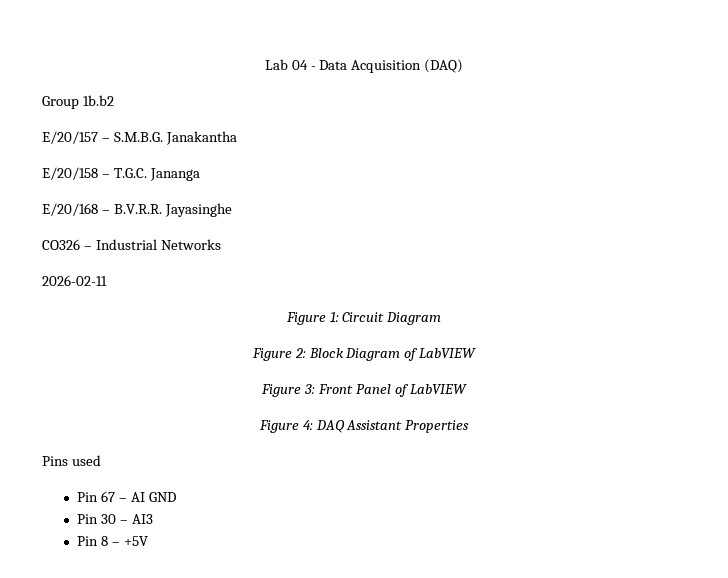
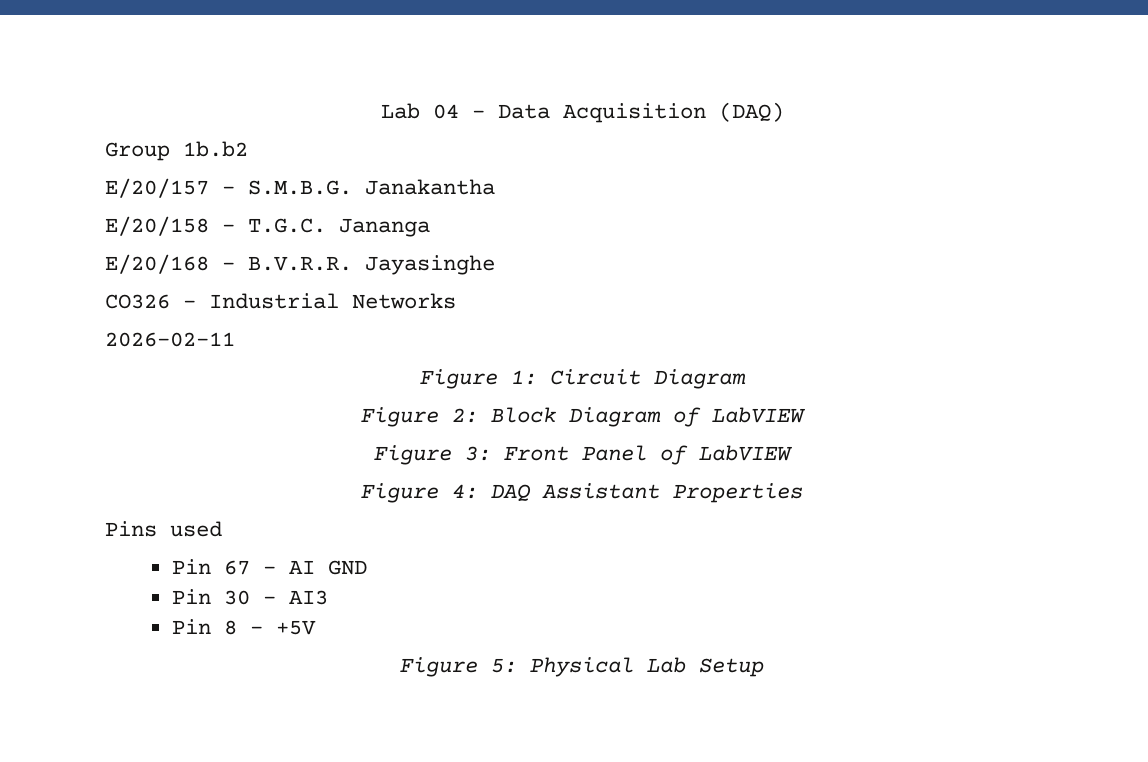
+ Figure 5: Physical Lab Setup

